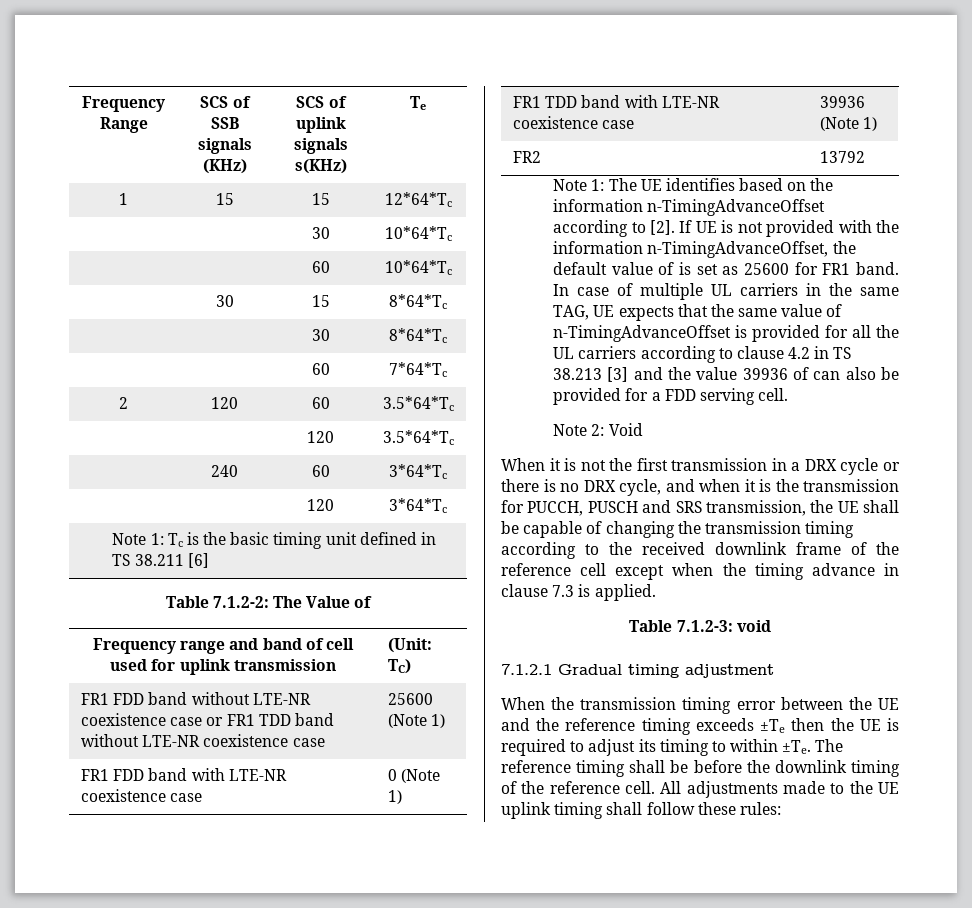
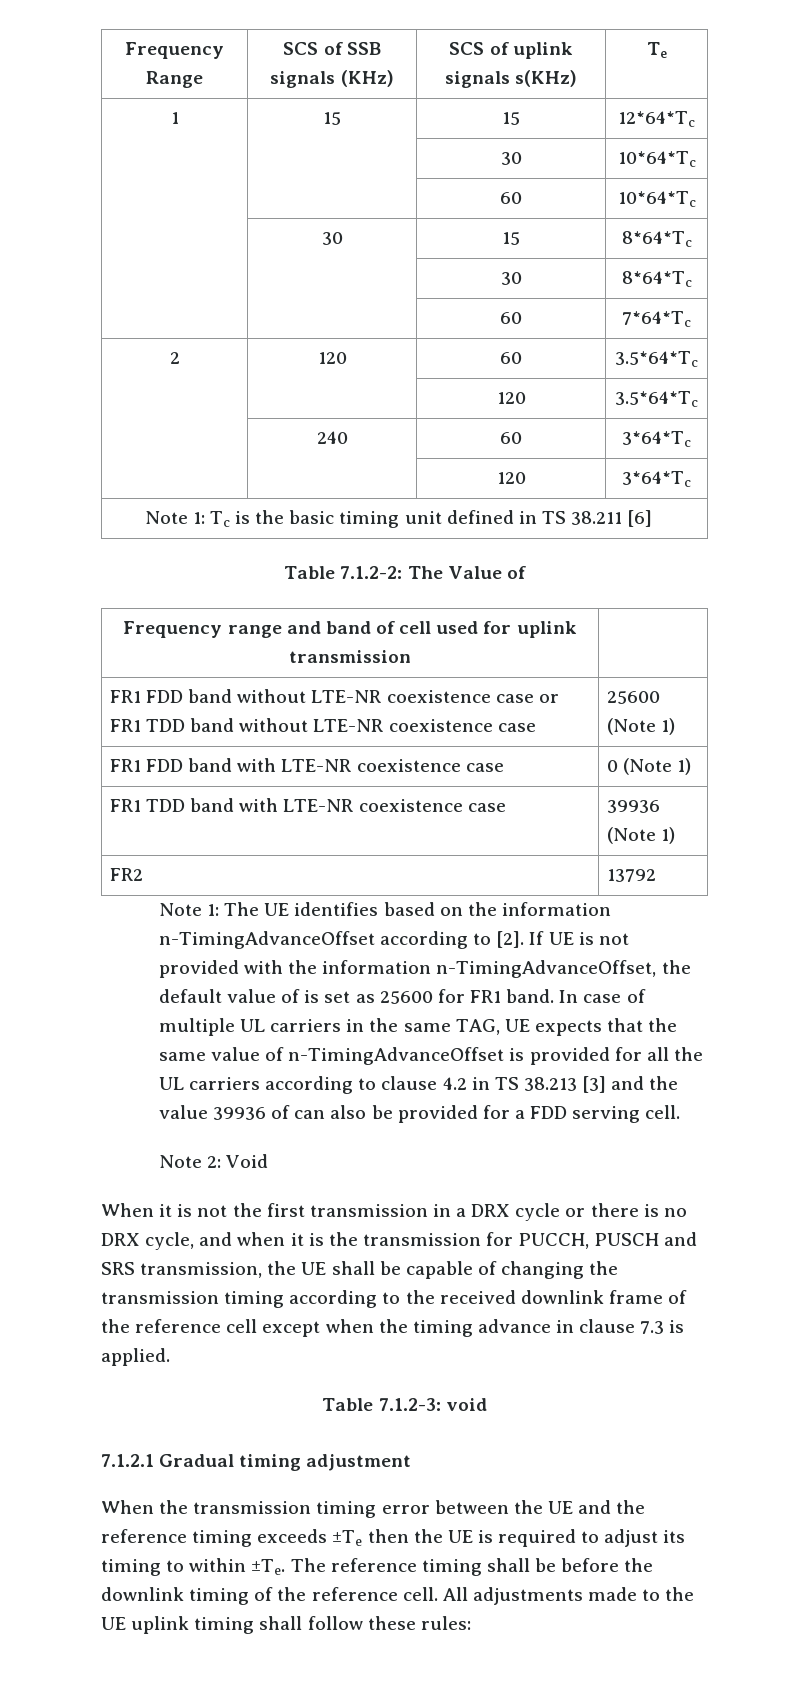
- Frequency range and band of cell used for uplink transmission | (Unit: TC)
+ Frequency range and band of cell used for uplink transmission |

